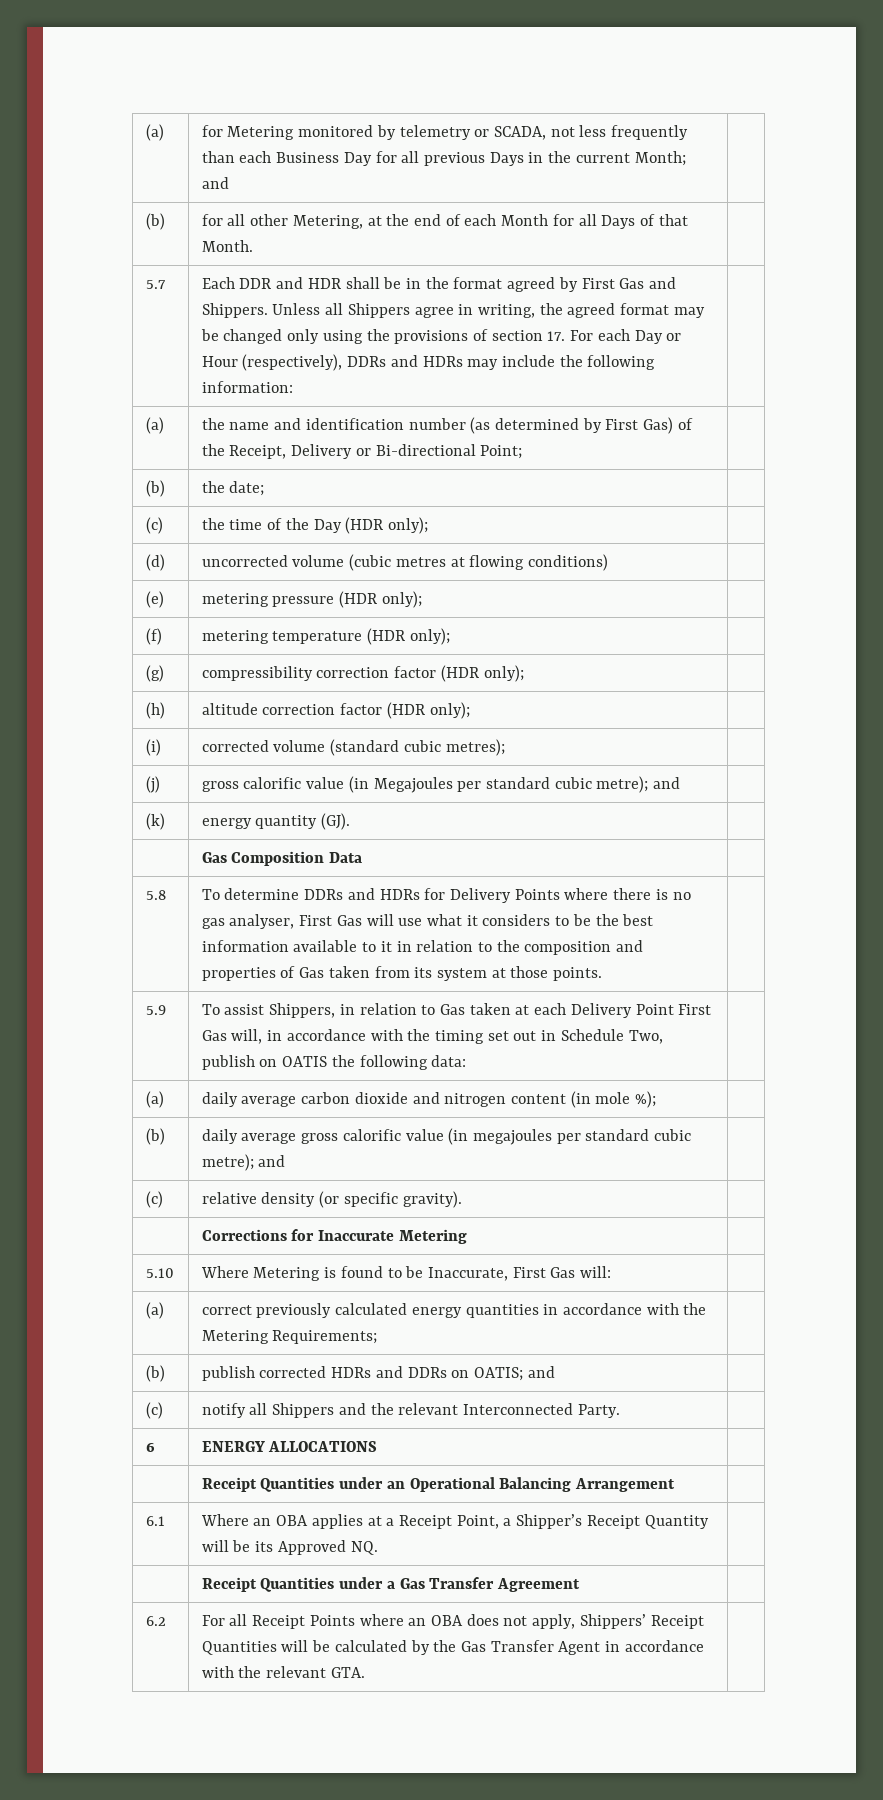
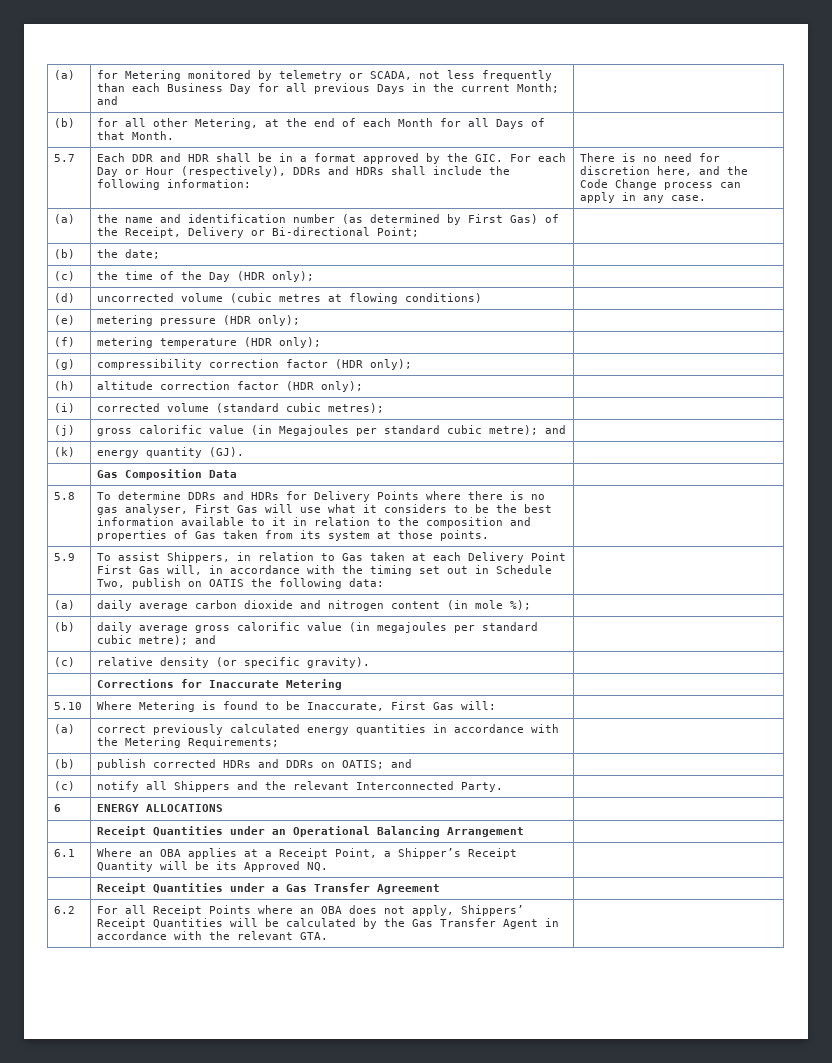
- Each DDR and HDR shall be in the format agreed by First Gas and Shippers. Unless all Shippers agree in writing, the agreed format may be changed only using the provisions of section 17. For each Day or Hour (respectively), DDRs and HDRs may include the following information:
+ Each DDR and HDR shall be in a format approved by the GIC. For each Day or Hour (respectively), DDRs and HDRs shall include the following information:
+ There is no need for discretion here, and the Code Change process can apply in any case.

